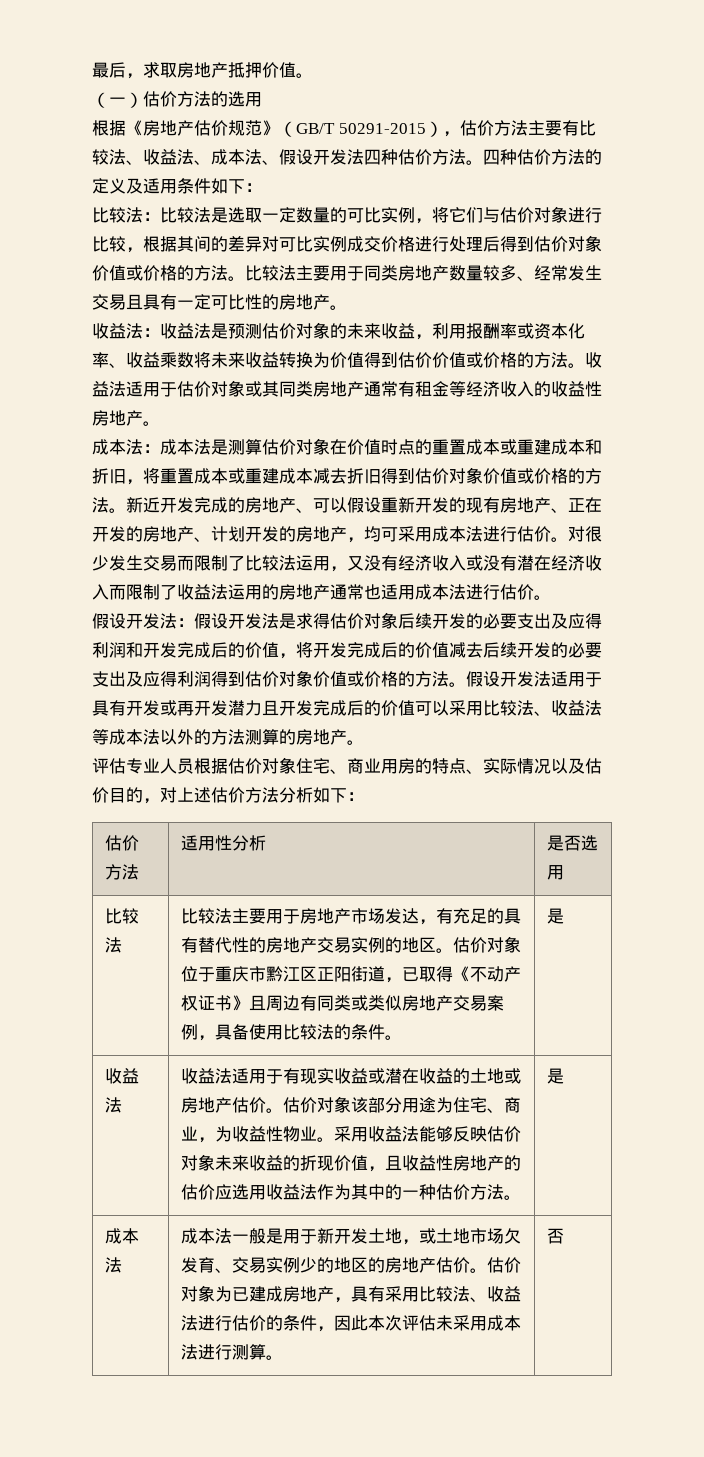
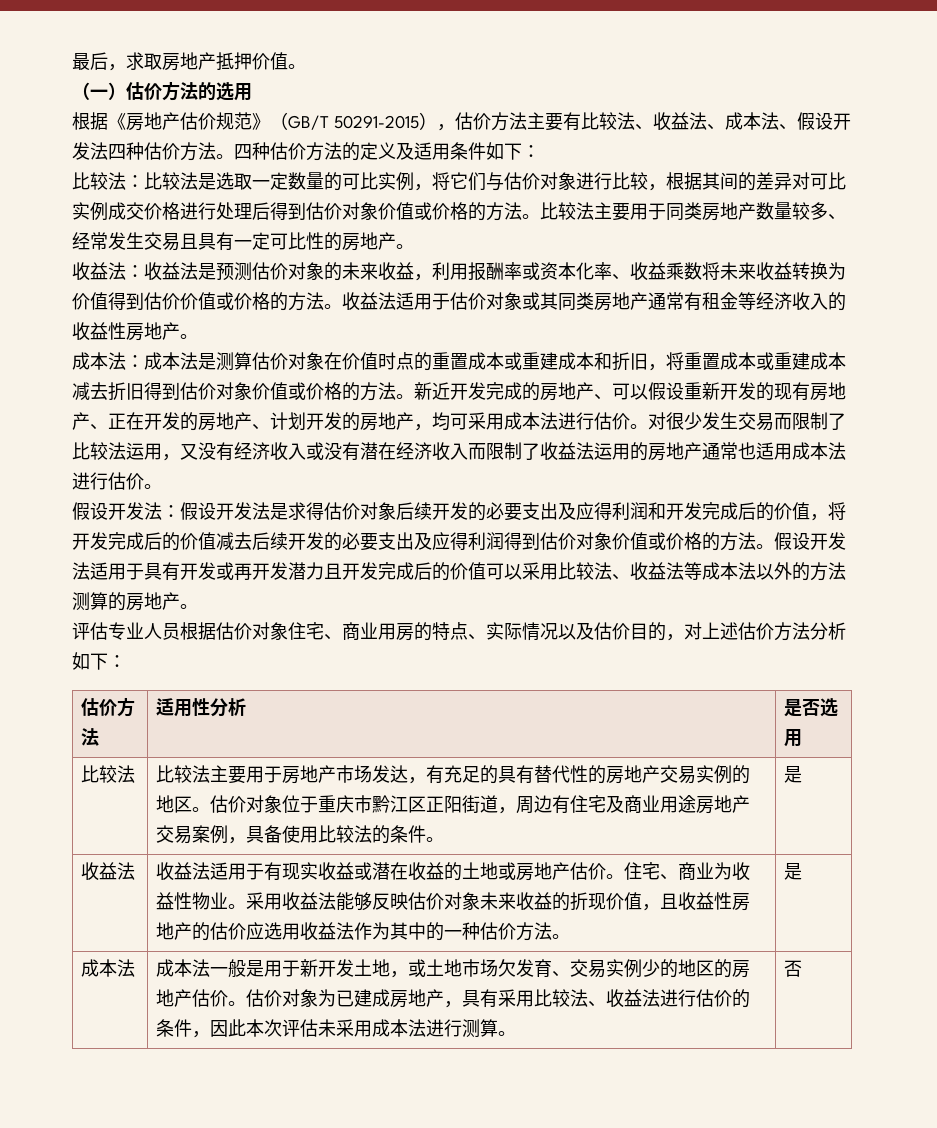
- 估价对象位于重庆市黔江区正阳街道，已取得《不动产权证书》且周边有同类或类似房地产交易案例，具备使用比较法的条件。
+ 估价对象位于重庆市黔江区正阳街道，周边有住宅及商业用途房地产交易案例，具备使用比较法的条件。
- 估价对象该部分用途为住宅、商业，为收益性物业。
+ 住宅、商业为收益性物业。

